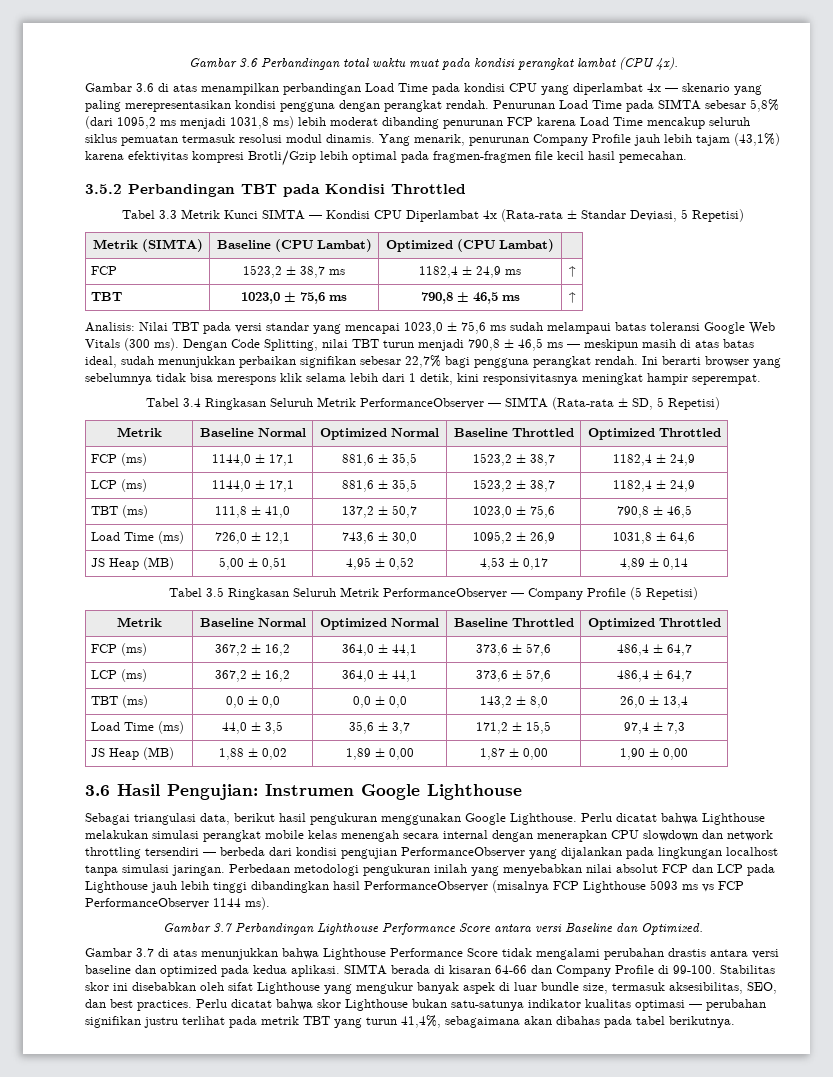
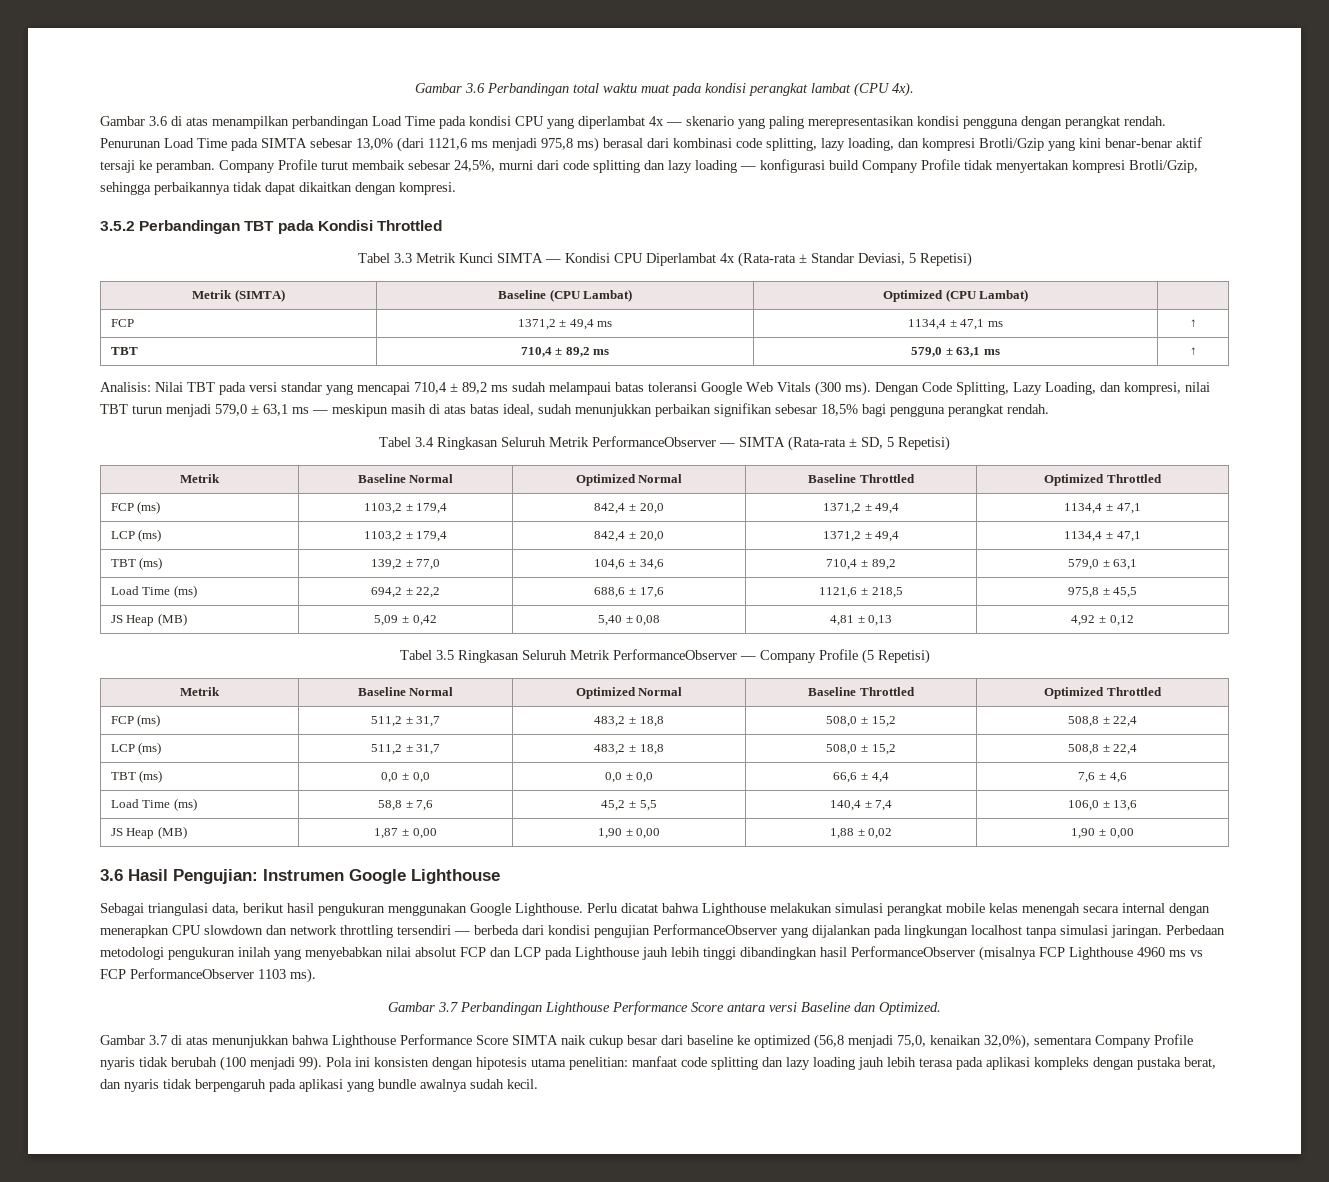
- Penurunan Load Time pada SIMTA sebesar 5,8% (dari 1095,2 ms menjadi 1031,8 ms) lebih moderat dibanding penurunan FCP karena Load Time mencakup seluruh siklus pemuatan termasuk resolusi modul dinamis. Yang menarik, penurunan Company Profile jauh lebih tajam (43,1%) karena efektivitas kompresi Brotli/Gzip lebih optimal pada fragmen-fragmen file kecil hasil pemecahan.
+ Penurunan Load Time pada SIMTA sebesar 13,0% (dari 1121,6 ms menjadi 975,8 ms) berasal dari kombinasi code splitting, lazy loading, dan kompresi Brotli/Gzip yang kini benar-benar aktif tersaji ke peramban. Company Profile turut membaik sebesar 24,5%, murni dari code splitting dan lazy loading — konfigurasi build Company Profile tidak menyertakan kompresi Brotli/Gzip, sehingga perbaikannya tidak dapat dikaitkan dengan kompresi.
- FCP | 1523,2 ± 38,7 ms | 1182,4 ± 24,9 ms | ↑
- TBT | 1023,0 ± 75,6 ms | 790,8 ± 46,5 ms | ↑
+ FCP | 1371,2 ± 49,4 ms | 1134,4 ± 47,1 ms | ↑
+ TBT | 710,4 ± 89,2 ms | 579,0 ± 63,1 ms | ↑
- Analisis: Nilai TBT pada versi standar yang mencapai 1023,0 ± 75,6 ms sudah melampaui batas toleransi Google Web Vitals (300 ms).
+ Analisis: Nilai TBT pada versi standar yang mencapai 710,4 ± 89,2 ms sudah melampaui batas toleransi Google Web Vitals (300 ms).
- Dengan Code Splitting, nilai TBT turun menjadi 790,8 ± 46,5 ms — meskipun masih di atas batas ideal, sudah menunjukkan perbaikan signifikan sebesar 22,7% bagi pengguna perangkat rendah. Ini berarti browser yang sebelumnya tidak bisa merespons klik selama lebih dari 1 detik, kini responsivitasnya meningkat hampir seperempat.
+ Dengan Code Splitting, Lazy Loading, dan kompresi, nilai TBT turun menjadi 579,0 ± 63,1 ms — meskipun masih di atas batas ideal, sudah menunjukkan perbaikan signifikan sebesar 18,5% bagi pengguna perangkat rendah.
- FCP (ms) | 1144,0 ± 17,1 | 881,6 ± 35,5 | 1523,2 ± 38,7 | 1182,4 ± 24,9
- LCP (ms) | 1144,0 ± 17,1 | 881,6 ± 35,5 | 1523,2 ± 38,7 | 1182,4 ± 24,9
- TBT (ms) | 111,8 ± 41,0 | 137,2 ± 50,7 | 1023,0 ± 75,6 | 790,8 ± 46,5
- Load Time (ms) | 726,0 ± 12,1 | 743,6 ± 30,0 | 1095,2 ± 26,9 | 1031,8 ± 64,6
- JS Heap (MB) | 5,00 ± 0,51 | 4,95 ± 0,52 | 4,53 ± 0,17 | 4,89 ± 0,14
+ FCP (ms) | 1103,2 ± 179,4 | 842,4 ± 20,0 | 1371,2 ± 49,4 | 1134,4 ± 47,1
+ LCP (ms) | 1103,2 ± 179,4 | 842,4 ± 20,0 | 1371,2 ± 49,4 | 1134,4 ± 47,1
+ TBT (ms) | 139,2 ± 77,0 | 104,6 ± 34,6 | 710,4 ± 89,2 | 579,0 ± 63,1
+ Load Time (ms) | 694,2 ± 22,2 | 688,6 ± 17,6 | 1121,6 ± 218,5 | 975,8 ± 45,5
+ JS Heap (MB) | 5,09 ± 0,42 | 5,40 ± 0,08 | 4,81 ± 0,13 | 4,92 ± 0,12
- FCP (ms) | 367,2 ± 16,2 | 364,0 ± 44,1 | 373,6 ± 57,6 | 486,4 ± 64,7
- LCP (ms) | 367,2 ± 16,2 | 364,0 ± 44,1 | 373,6 ± 57,6 | 486,4 ± 64,7
+ FCP (ms) | 511,2 ± 31,7 | 483,2 ± 18,8 | 508,0 ± 15,2 | 508,8 ± 22,4
+ LCP (ms) | 511,2 ± 31,7 | 483,2 ± 18,8 | 508,0 ± 15,2 | 508,8 ± 22,4
- TBT (ms) | 0,0 ± 0,0 | 0,0 ± 0,0 | 143,2 ± 8,0 | 26,0 ± 13,4
- Load Time (ms) | 44,0 ± 3,5 | 35,6 ± 3,7 | 171,2 ± 15,5 | 97,4 ± 7,3
- JS Heap (MB) | 1,88 ± 0,02 | 1,89 ± 0,00 | 1,87 ± 0,00 | 1,90 ± 0,00
+ TBT (ms) | 0,0 ± 0,0 | 0,0 ± 0,0 | 66,6 ± 4,4 | 7,6 ± 4,6
+ Load Time (ms) | 58,8 ± 7,6 | 45,2 ± 5,5 | 140,4 ± 7,4 | 106,0 ± 13,6
+ JS Heap (MB) | 1,87 ± 0,00 | 1,90 ± 0,00 | 1,88 ± 0,02 | 1,90 ± 0,00
- Perbedaan metodologi pengukuran inilah yang menyebabkan nilai absolut FCP dan LCP pada Lighthouse jauh lebih tinggi dibandingkan hasil PerformanceObserver (misalnya FCP Lighthouse 5093 ms vs FCP PerformanceObserver 1144 ms).
+ Perbedaan metodologi pengukuran inilah yang menyebabkan nilai absolut FCP dan LCP pada Lighthouse jauh lebih tinggi dibandingkan hasil PerformanceObserver (misalnya FCP Lighthouse 4960 ms vs FCP PerformanceObserver 1103 ms).
- Gambar 3.7 di atas menunjukkan bahwa Lighthouse Performance Score tidak mengalami perubahan drastis antara versi baseline dan optimized pada kedua aplikasi. SIMTA berada di kisaran 64-66 dan Company Profile di 99-100. Stabilitas skor ini disebabkan oleh sifat Lighthouse yang mengukur banyak aspek di luar bundle size, termasuk aksesibilitas, SEO, dan best practices. Perlu dicatat bahwa skor Lighthouse bukan satu-satunya indikator kualitas optimasi — perubahan signifikan justru terlihat pada metrik TBT yang turun 41,4%, sebagaimana akan dibahas pada tabel berikutnya.
+ Gambar 3.7 di atas menunjukkan bahwa Lighthouse Performance Score SIMTA naik cukup besar dari baseline ke optimized (56,8 menjadi 75,0, kenaikan 32,0%), sementara Company Profile nyaris tidak berubah (100 menjadi 99). Pola ini konsisten dengan hipotesis utama penelitian: manfaat code splitting dan lazy loading jauh lebih terasa pada aplikasi kompleks dengan pustaka berat, dan nyaris tidak berpengaruh pada aplikasi yang bundle awalnya sudah kecil.

